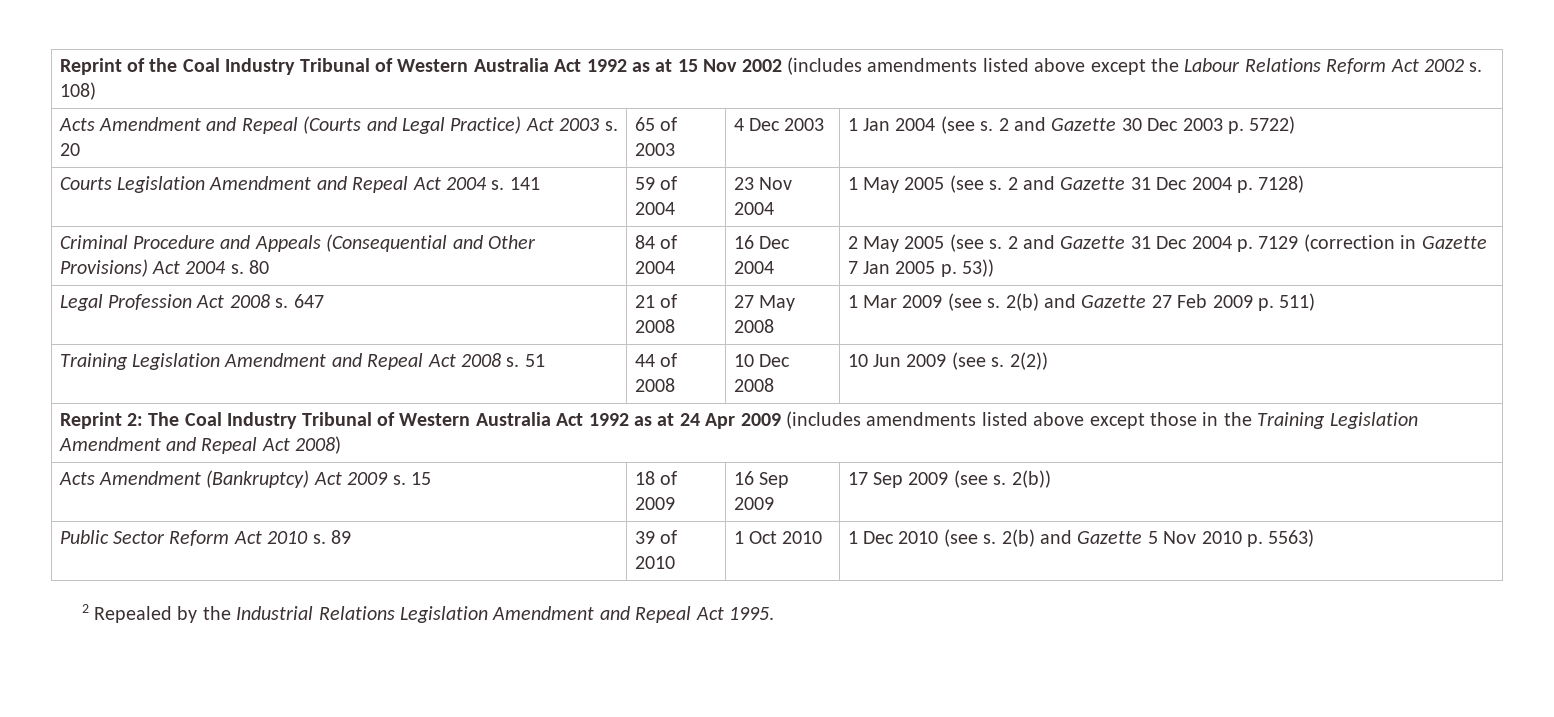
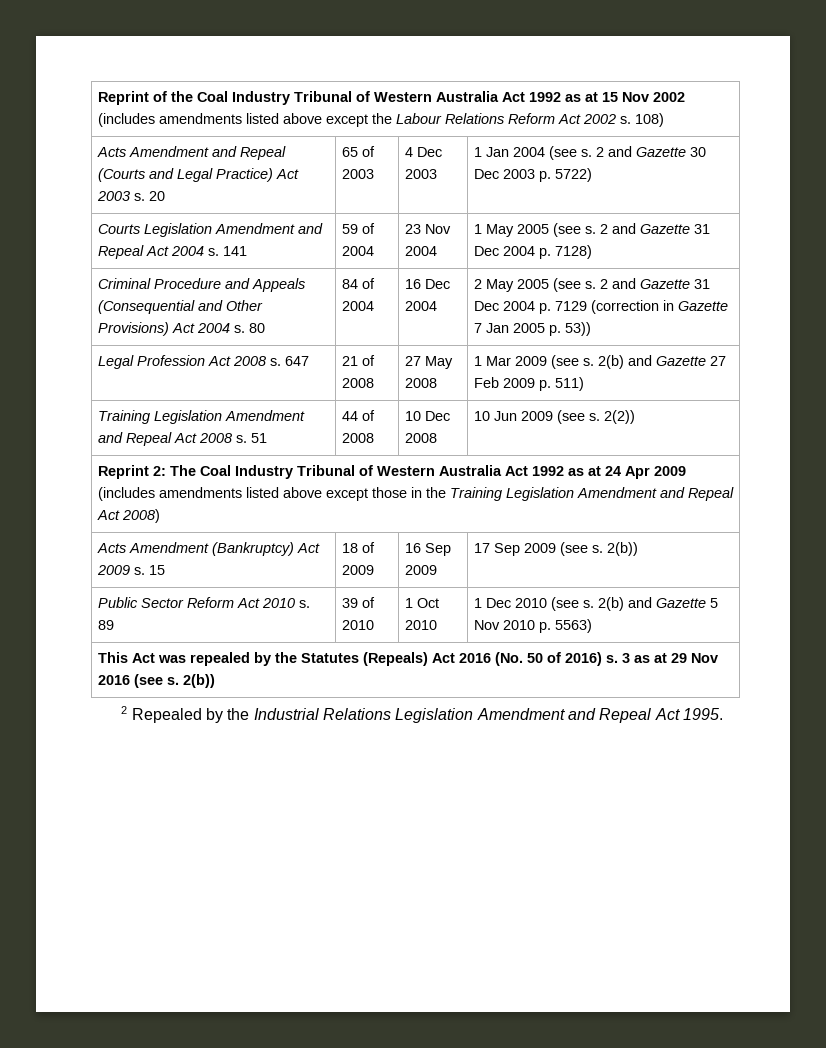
+ This Act was repealed by the Statutes (Repeals) Act 2016 (No. 50 of 2016) s. 3 as at 29 Nov 2016 (see s. 2(b))

